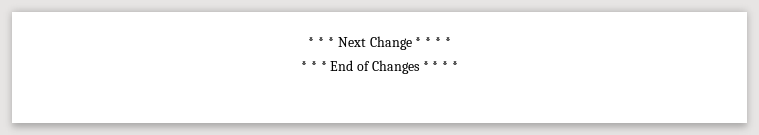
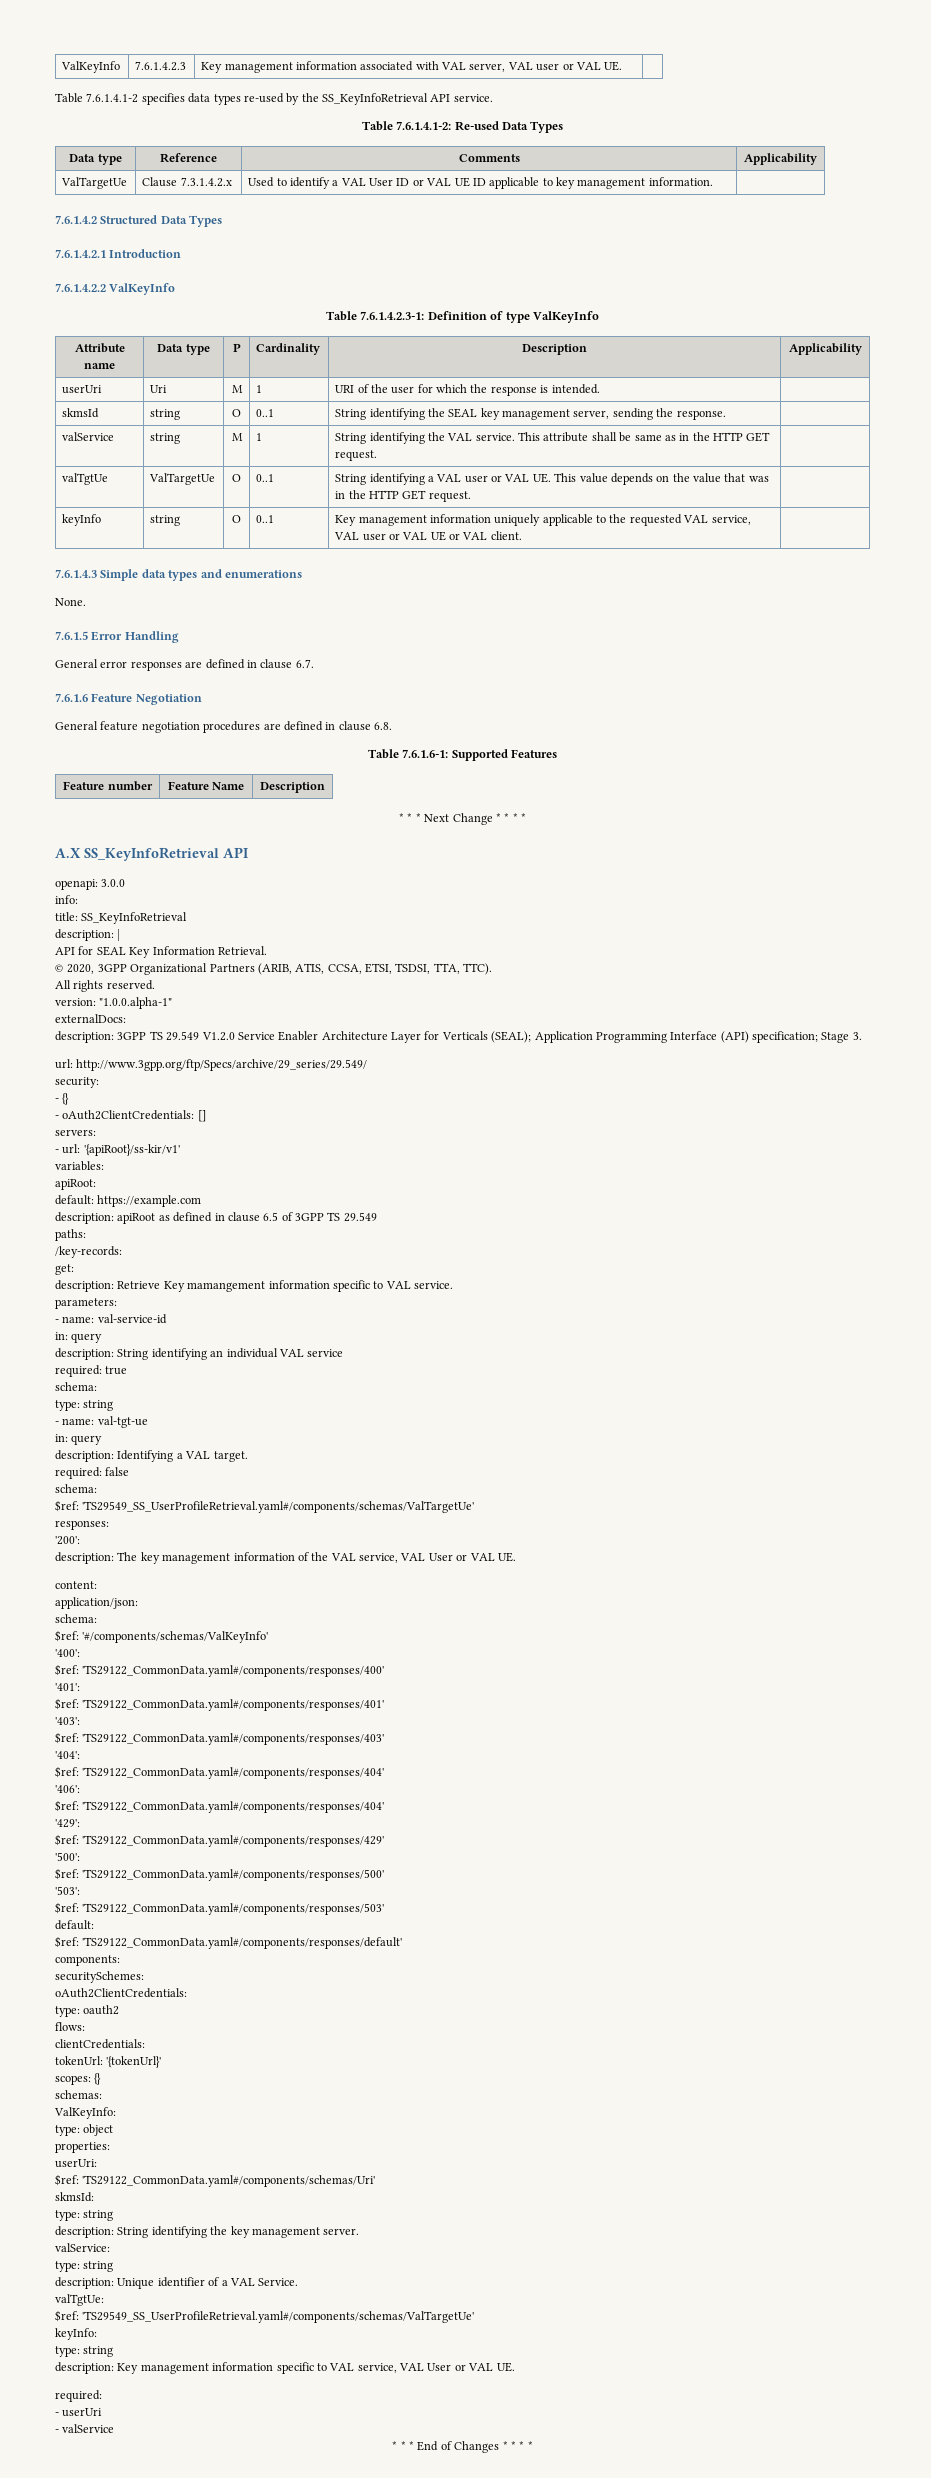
+ ValKeyInfo | 7.6.1.4.2.3 | Key management information associated with VAL server, VAL user or VAL UE. |
+ Table 7.6.1.4.1-2 specifies data types re-used by the SS_KeyInfoRetrieval API service.
+ Table 7.6.1.4.1-2: Re-used Data Types
+ Data type | Reference | Comments | Applicability
+ ValTargetUe | Clause 7.3.1.4.2.x | Used to identify a VAL User ID or VAL UE ID applicable to key management information. |
+ 7.6.1.4.2 Structured Data Types
+ 7.6.1.4.2.1 Introduction
+ 7.6.1.4.2.2 ValKeyInfo
+ Table 7.6.1.4.2.3-1: Definition of type ValKeyInfo
+ Attribute name | Data type | P | Cardinality | Description | Applicability
+ userUri | Uri | M | 1 | URI of the user for which the response is intended. |
+ skmsId | string | O | 0..1 | String identifying the SEAL key management server, sending the response. |
+ valService | string | M | 1 | String identifying the VAL service. This attribute shall be same as in the HTTP GET request. |
+ valTgtUe | ValTargetUe | O | 0..1 | String identifying a VAL user or VAL UE. This value depends on the value that was in the HTTP GET request. |
+ keyInfo | string | O | 0..1 | Key management information uniquely applicable to the requested VAL service, VAL user or VAL UE or VAL client. |
+ 7.6.1.4.3 Simple data types and enumerations
+ None.
+ 7.6.1.5 Error Handling
+ General error responses are defined in clause 6.7.
+ 7.6.1.6 Feature Negotiation
+ General feature negotiation procedures are defined in clause 6.8.
+ Table 7.6.1.6-1: Supported Features
+ Feature number | Feature Name | Description
+ A.X SS_KeyInfoRetrieval API
+ openapi: 3.0.0
+ info:
+ title: SS_KeyInfoRetrieval
+ description: |
+ API for SEAL Key Information Retrieval.
+ © 2020, 3GPP Organizational Partners (ARIB, ATIS, CCSA, ETSI, TSDSI, TTA, TTC).
+ All rights reserved.
+ version: "1.0.0.alpha-1"
+ externalDocs:
+ description: 3GPP TS 29.549 V1.2.0 Service Enabler Architecture Layer for Verticals (SEAL); Application Programming Interface (API) specification; Stage 3.
+ url: http://www.3gpp.org/ftp/Specs/archive/29_series/29.549/
+ security:
+ - {}
+ - oAuth2ClientCredentials: []
+ servers:
+ - url: '{apiRoot}/ss-kir/v1'
+ variables:
+ apiRoot:
+ default: https://example.com
+ description: apiRoot as defined in clause 6.5 of 3GPP TS 29.549
+ paths:
+ /key-records:
+ get:
+ description: Retrieve Key mamangement information specific to VAL service.
+ parameters:
+ - name: val-service-id
+ in: query
+ description: String identifying an individual VAL service
+ required: true
+ schema:
+ type: string
+ - name: val-tgt-ue
+ in: query
+ description: Identifying a VAL target.
+ required: false
+ schema:
+ $ref: 'TS29549_SS_UserProfileRetrieval.yaml#/components/schemas/ValTargetUe'
+ responses:
+ '200':
+ description: The key management information of the VAL service, VAL User or VAL UE.
+ content:
+ application/json:
+ schema:
+ $ref: '#/components/schemas/ValKeyInfo'
+ '400':
+ $ref: 'TS29122_CommonData.yaml#/components/responses/400'
+ '401':
+ $ref: 'TS29122_CommonData.yaml#/components/responses/401'
+ '403':
+ $ref: 'TS29122_CommonData.yaml#/components/responses/403'
+ '404':
+ $ref: 'TS29122_CommonData.yaml#/components/responses/404'
+ '406':
+ $ref: 'TS29122_CommonData.yaml#/components/responses/404'
+ '429':
+ $ref: 'TS29122_CommonData.yaml#/components/responses/429'
+ '500':
+ $ref: 'TS29122_CommonData.yaml#/components/responses/500'
+ '503':
+ $ref: 'TS29122_CommonData.yaml#/components/responses/503'
+ default:
+ $ref: 'TS29122_CommonData.yaml#/components/responses/default'
+ components:
+ securitySchemes:
+ oAuth2ClientCredentials:
+ type: oauth2
+ flows:
+ clientCredentials:
+ tokenUrl: '{tokenUrl}'
+ scopes: {}
+ schemas:
+ ValKeyInfo:
+ type: object
+ properties:
+ userUri:
+ $ref: 'TS29122_CommonData.yaml#/components/schemas/Uri'
+ skmsId:
+ type: string
+ description: String identifying the key management server.
+ valService:
+ type: string
+ description: Unique identifier of a VAL Service.
+ valTgtUe:
+ $ref: 'TS29549_SS_UserProfileRetrieval.yaml#/components/schemas/ValTargetUe'
+ keyInfo:
+ type: string
+ description: Key management information specific to VAL service, VAL User or VAL UE.
+ required:
+ - userUri
+ - valService

